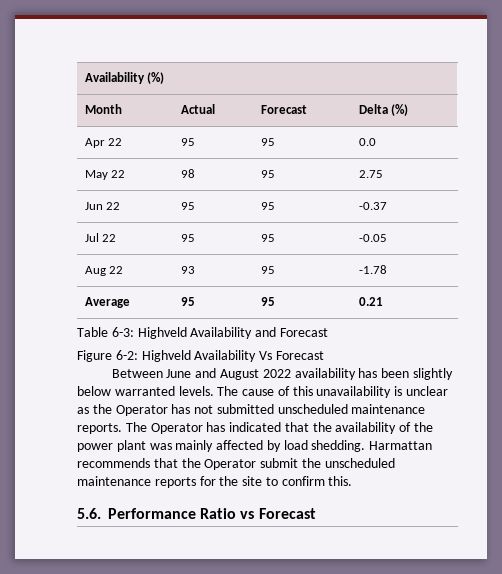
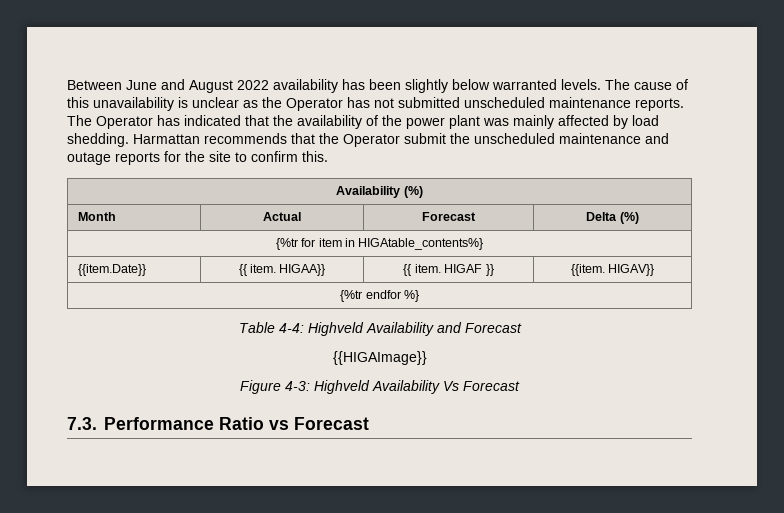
- Availability (%)
- Month | Actual | Forecast | Delta (%)
- Apr 22 | 95 | 95 | 0.0
- May 22 | 98 | 95 | 2.75
- Jun 22 | 95 | 95 | -0.37
- Jul 22 | 95 | 95 | -0.05
- Aug 22 | 93 | 95 | -1.78
- Average | 95 | 95 | 0.21
- Table 6-3: Highveld Availability and Forecast
- Figure 6-2: Highveld Availability Vs Forecast
- Harmattan recommends that the Operator submit the unscheduled maintenance reports for the site to confirm this.
+ Harmattan recommends that the Operator submit the unscheduled maintenance and outage reports for the site to confirm this.
- 5.6. Performance Ratio vs Forecast
+ Availability (%)
+ Month | Actual | Forecast | Delta (%)
+ {%tr for item in HIGAtable_contents%}
+ {{item.Date}} | {{ item. HIGAA}} | {{ item. HIGAF }} | {{item. HIGAV}}
+ {%tr endfor %}
+ Table 4-4: Highveld Availability and Forecast
+ {{HIGAImage}}
+ Figure 4-3: Highveld Availability Vs Forecast
+ 7.3. Performance Ratio vs Forecast

